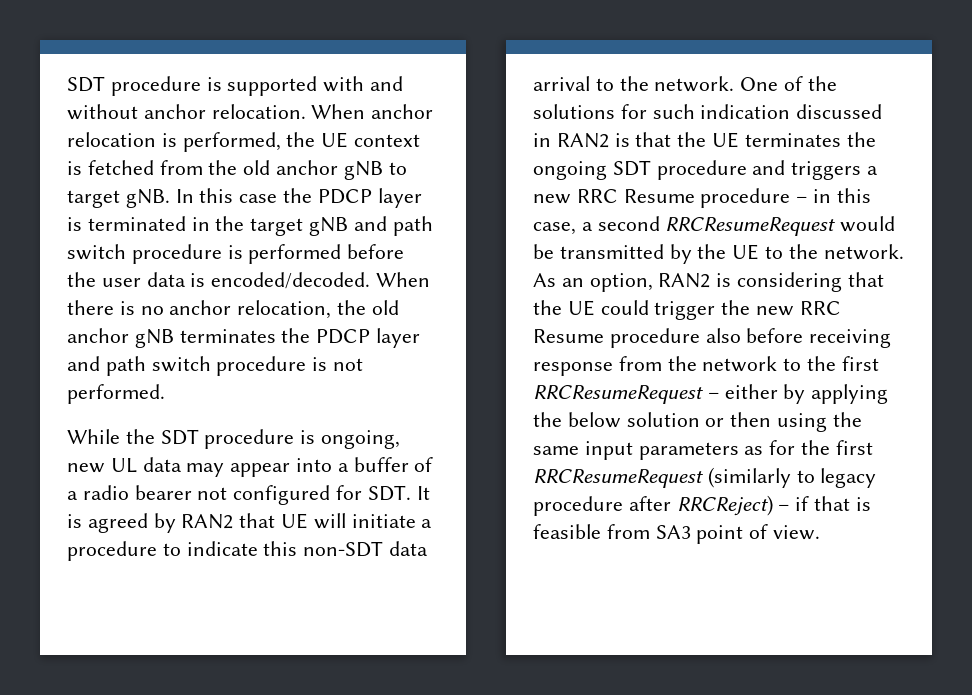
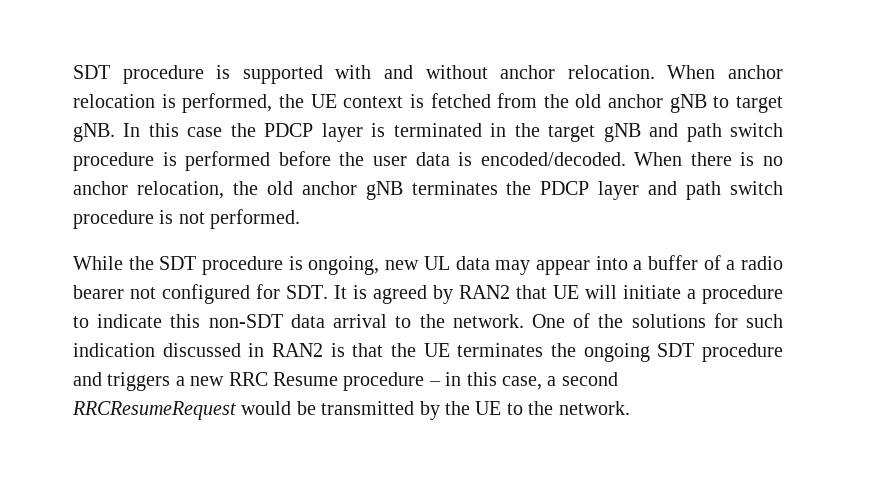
- As an option, RAN2 is considering that the UE could trigger the new RRC Resume procedure also before receiving response from the network to the first RRCResumeRequest – either by applying the below solution or then using the same input parameters as for the first RRCResumeRequest (similarly to legacy procedure after RRCReject) – if that is feasible from SA3 point of view.

